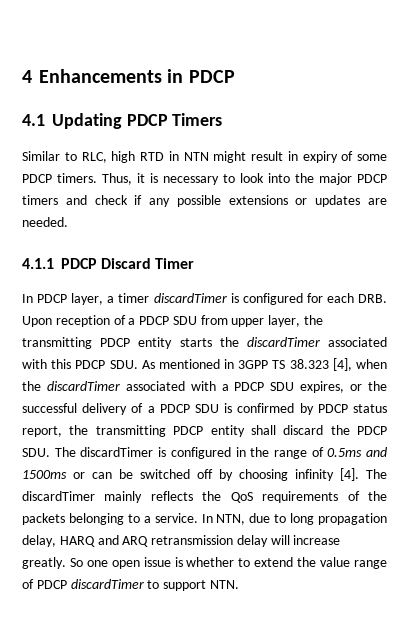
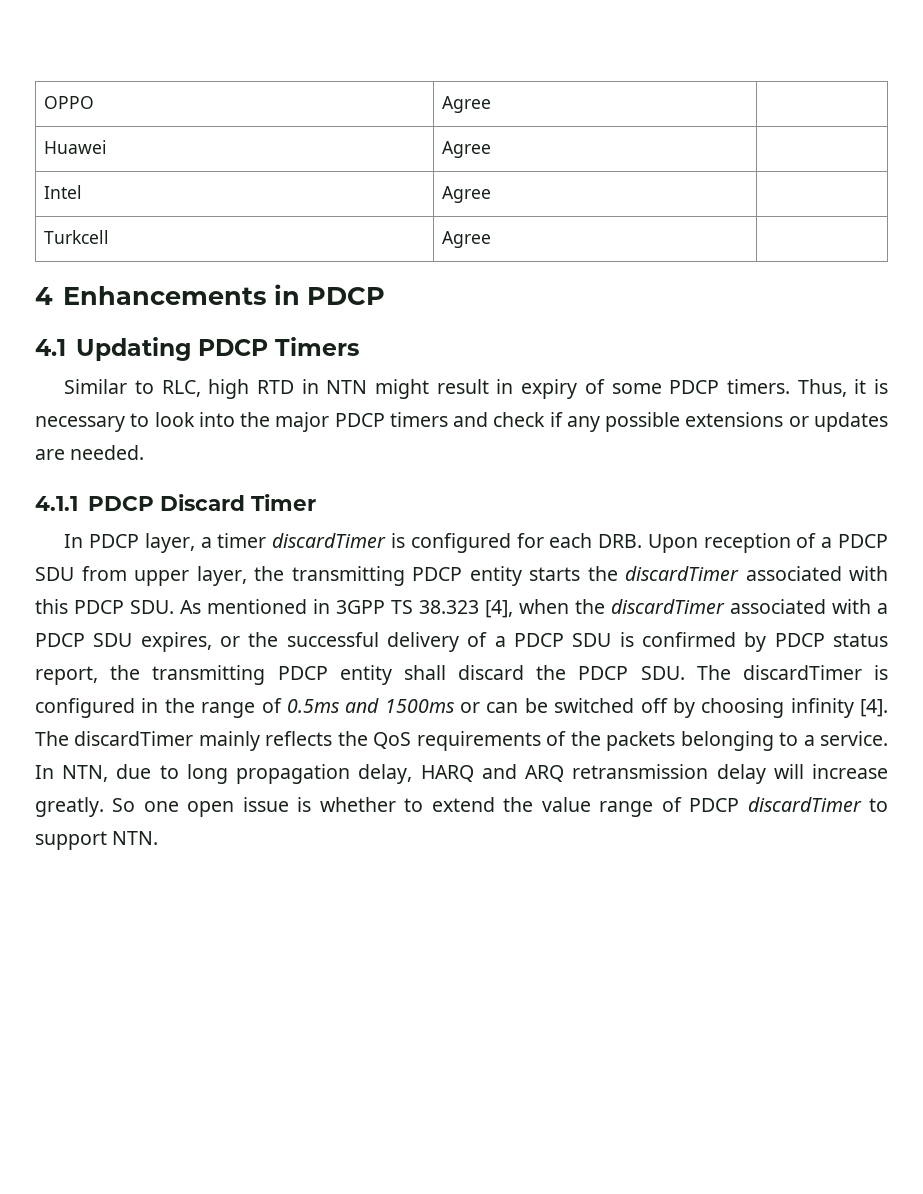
+ OPPO | Agree |
+ Huawei | Agree |
+ Intel | Agree |
+ Turkcell | Agree |

